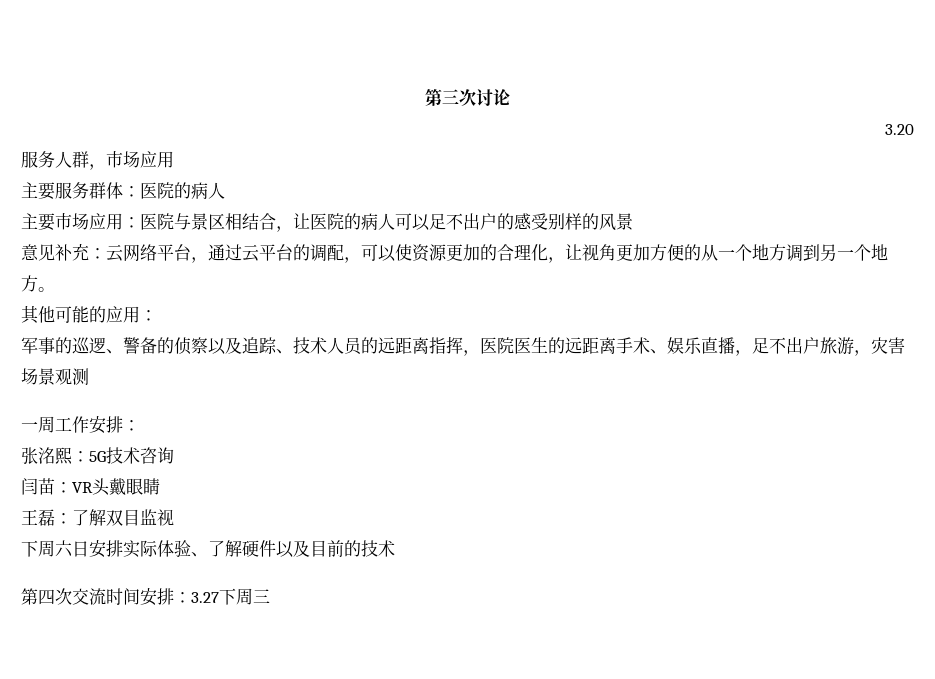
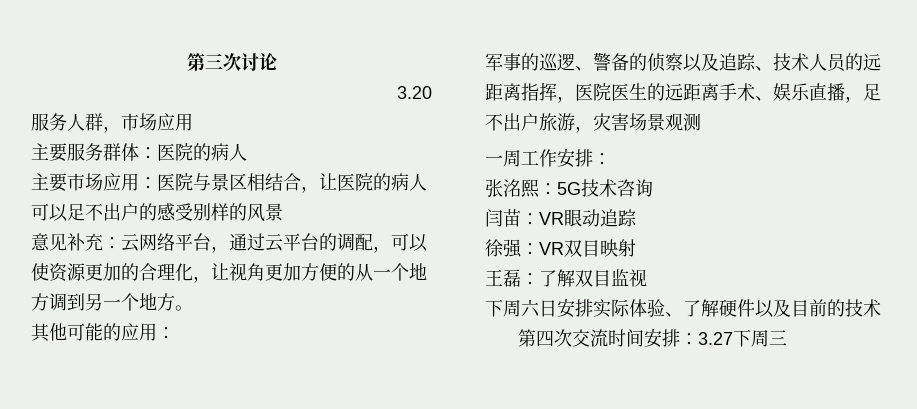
- 闫苗：VR头戴眼睛
+ 闫苗：VR眼动追踪
+ 徐强：VR双目映射

